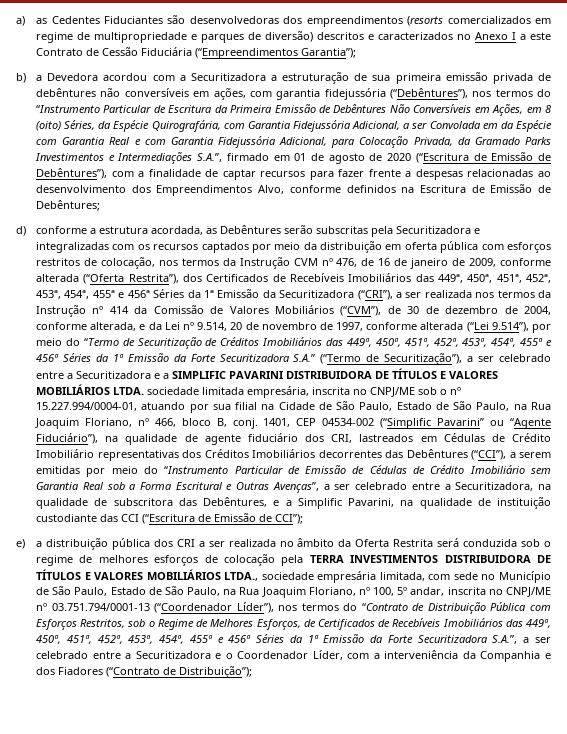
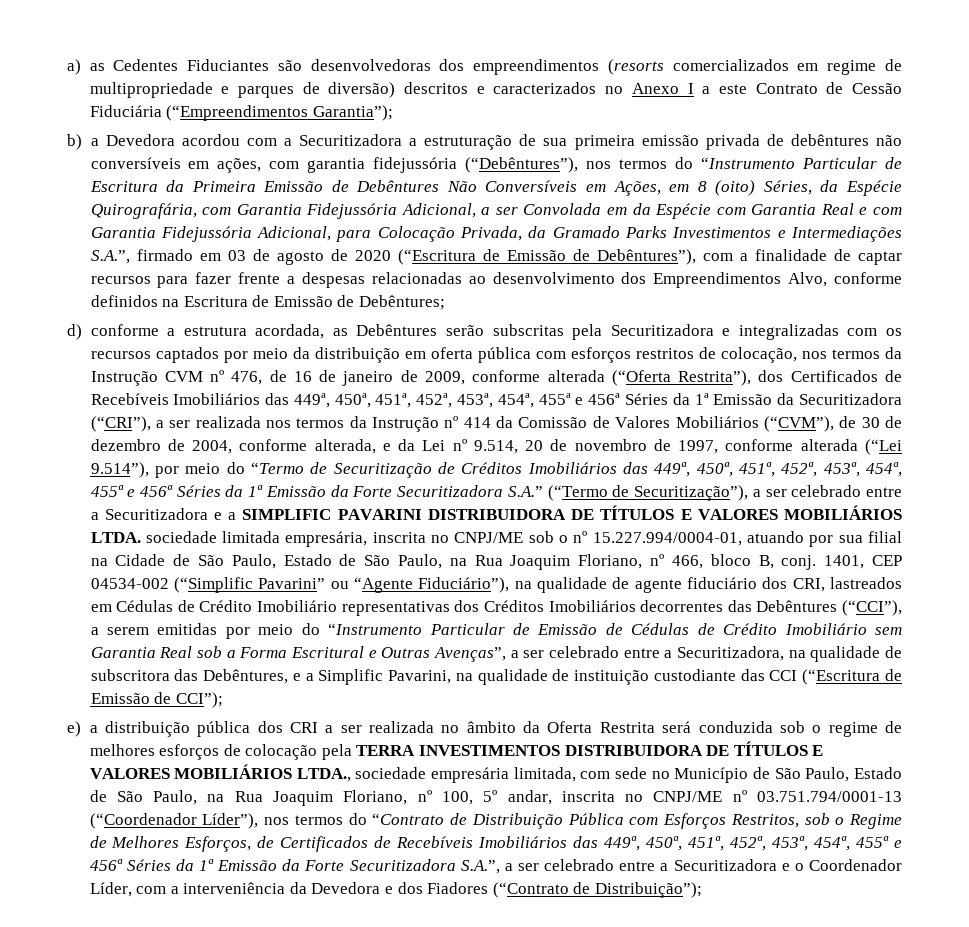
- b) a Devedora acordou com a Securitizadora a estruturação de sua primeira emissão privada de debêntures não conversíveis em ações, com garantia fidejussória (“Debêntures”), nos termos do “Instrumento Particular de Escritura da Primeira Emissão de Debêntures Não Conversíveis em Ações, em 8 (oito) Séries, da Espécie Quirografária, com Garantia Fidejussória Adicional, a ser Convolada em da Espécie com Garantia Real e com Garantia Fidejussória Adicional, para Colocação Privada, da Gramado Parks Investimentos e Intermediações S.A.”, firmado em 01 de agosto de 2020 (“Escritura de Emissão de Debêntures”), com a finalidade de captar recursos para fazer frente a despesas relacionadas ao desenvolvimento dos Empreendimentos Alvo, conforme definidos na Escritura de Emissão de Debêntures;
+ b) a Devedora acordou com a Securitizadora a estruturação de sua primeira emissão privada de debêntures não conversíveis em ações, com garantia fidejussória (“Debêntures”), nos termos do “Instrumento Particular de Escritura da Primeira Emissão de Debêntures Não Conversíveis em Ações, em 8 (oito) Séries, da Espécie Quirografária, com Garantia Fidejussória Adicional, a ser Convolada em da Espécie com Garantia Real e com Garantia Fidejussória Adicional, para Colocação Privada, da Gramado Parks Investimentos e Intermediações S.A.”, firmado em 03 de agosto de 2020 (“Escritura de Emissão de Debêntures”), com a finalidade de captar recursos para fazer frente a despesas relacionadas ao desenvolvimento dos Empreendimentos Alvo, conforme definidos na Escritura de Emissão de Debêntures;
- e) a distribuição pública dos CRI a ser realizada no âmbito da Oferta Restrita será conduzida sob o regime de melhores esforços de colocação pela TERRA INVESTIMENTOS DISTRIBUIDORA DE TÍTULOS E VALORES MOBILIÁRIOS LTDA., sociedade empresária limitada, com sede no Município de São Paulo, Estado de São Paulo, na Rua Joaquim Floriano, nº 100, 5º andar, inscrita no CNPJ/ME nº 03.751.794/0001-13 (“Coordenador Líder”), nos termos do “Contrato de Distribuição Pública com Esforços Restritos, sob o Regime de Melhores Esforços, de Certificados de Recebíveis Imobiliários das 449ª, 450ª, 451ª, 452ª, 453ª, 454ª, 455ª e 456ª Séries da 1ª Emissão da Forte Securitizadora S.A.”, a ser celebrado entre a Securitizadora e o Coordenador Líder, com a interveniência da Companhia e dos Fiadores (“Contrato de Distribuição”);
+ e) a distribuição pública dos CRI a ser realizada no âmbito da Oferta Restrita será conduzida sob o regime de melhores esforços de colocação pela TERRA INVESTIMENTOS DISTRIBUIDORA DE TÍTULOS E VALORES MOBILIÁRIOS LTDA., sociedade empresária limitada, com sede no Município de São Paulo, Estado de São Paulo, na Rua Joaquim Floriano, nº 100, 5º andar, inscrita no CNPJ/ME nº 03.751.794/0001-13 (“Coordenador Líder”), nos termos do “Contrato de Distribuição Pública com Esforços Restritos, sob o Regime de Melhores Esforços, de Certificados de Recebíveis Imobiliários das 449ª, 450ª, 451ª, 452ª, 453ª, 454ª, 455ª e 456ª Séries da 1ª Emissão da Forte Securitizadora S.A.”, a ser celebrado entre a Securitizadora e o Coordenador Líder, com a interveniência da Devedora e dos Fiadores (“Contrato de Distribuição”);

